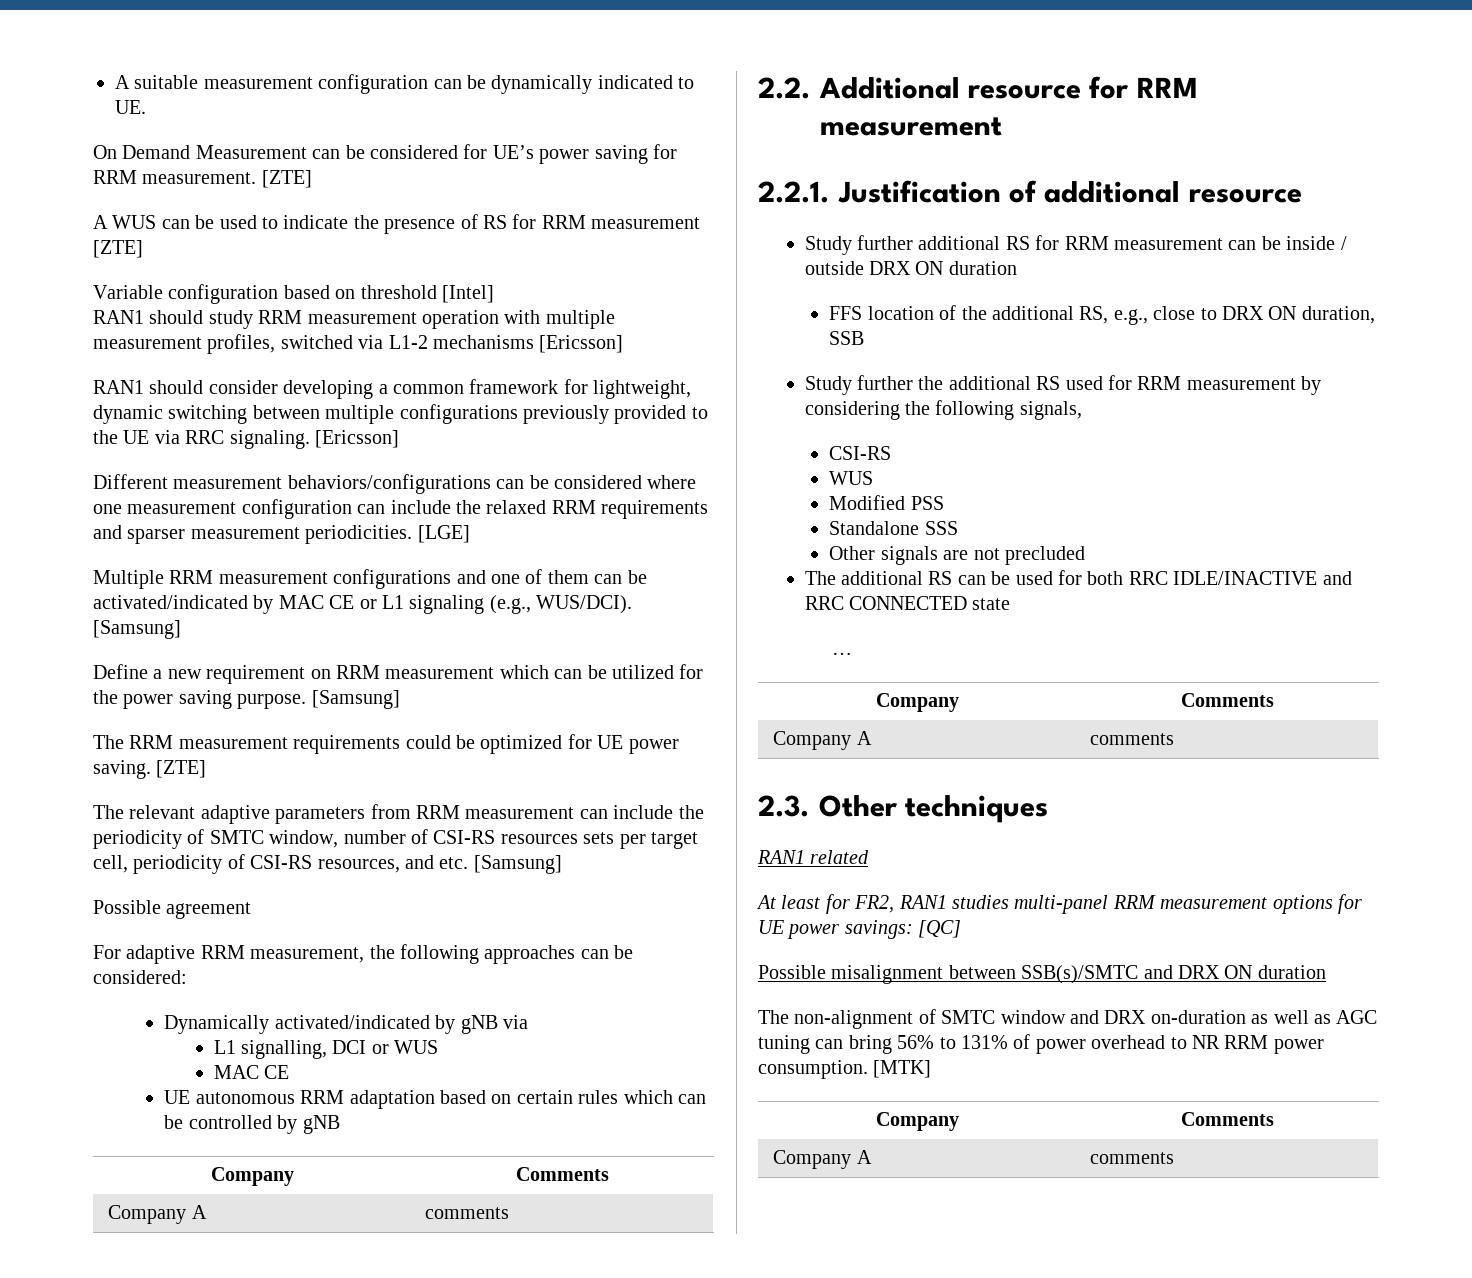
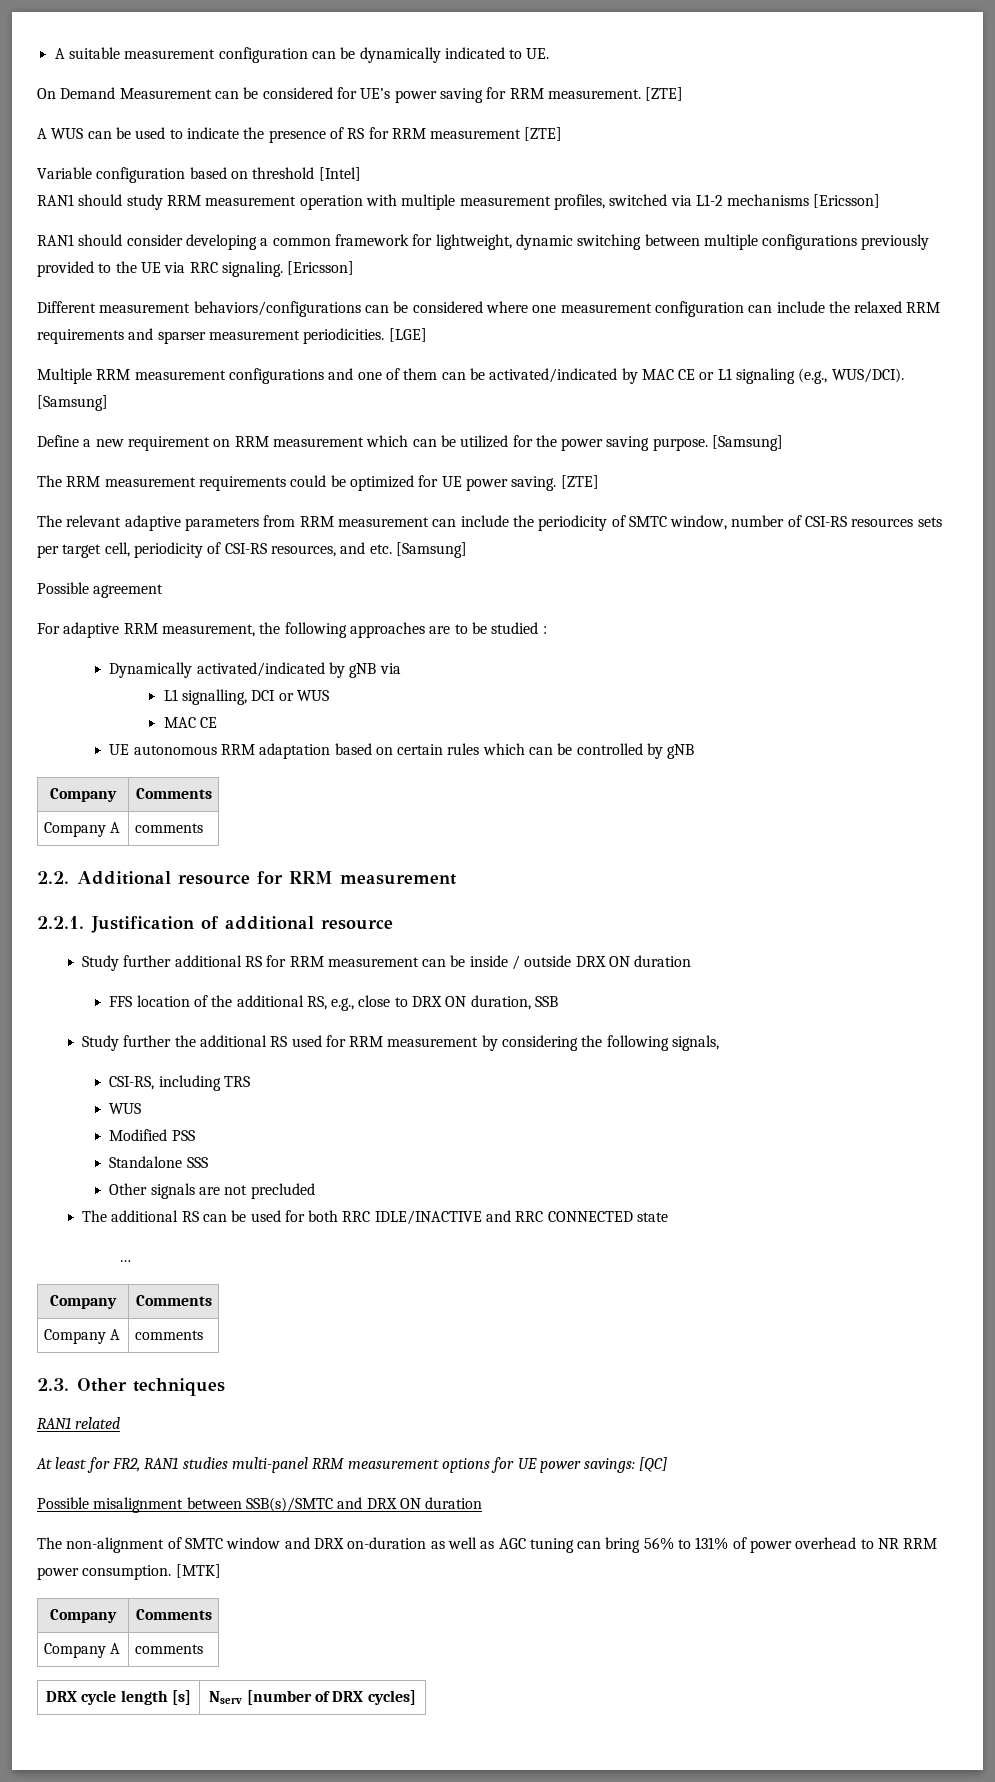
- For adaptive RRM measurement, the following approaches can be considered:
+ For adaptive RRM measurement, the following approaches are to be studied :
  Study further the additional RS used for RRM measurement by considering the following signals,
- CSI-RS
+ CSI-RS, including TRS
+ DRX cycle length [s] | Nserv [number of DRX cycles]

